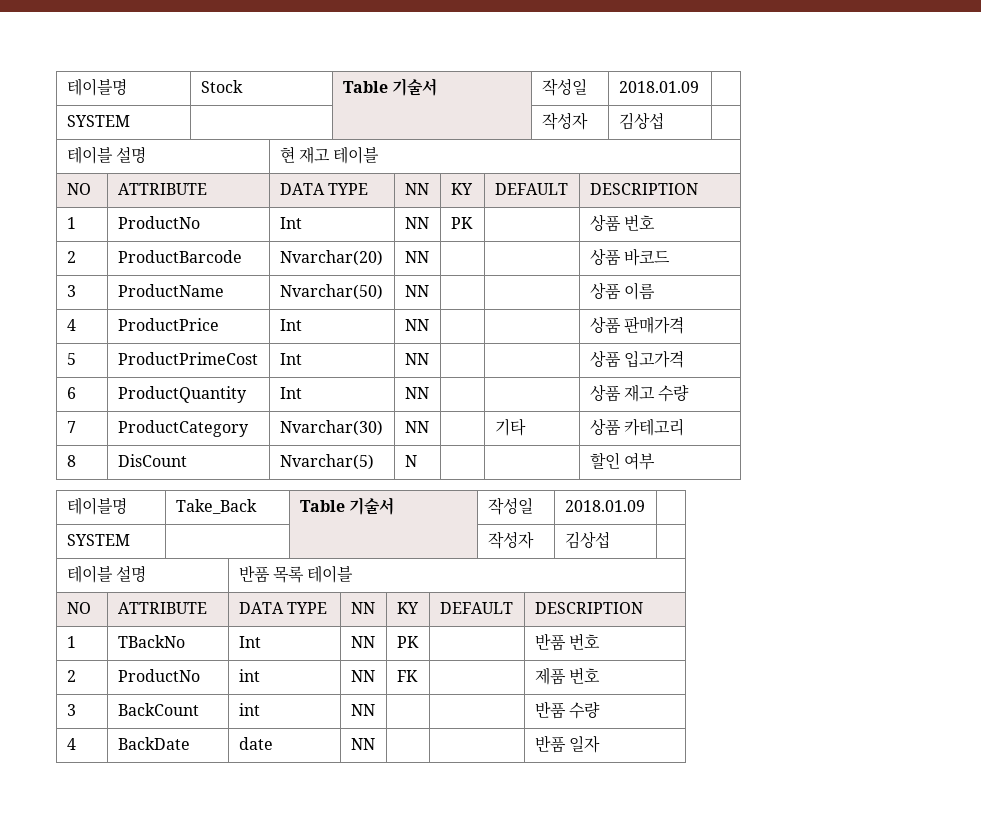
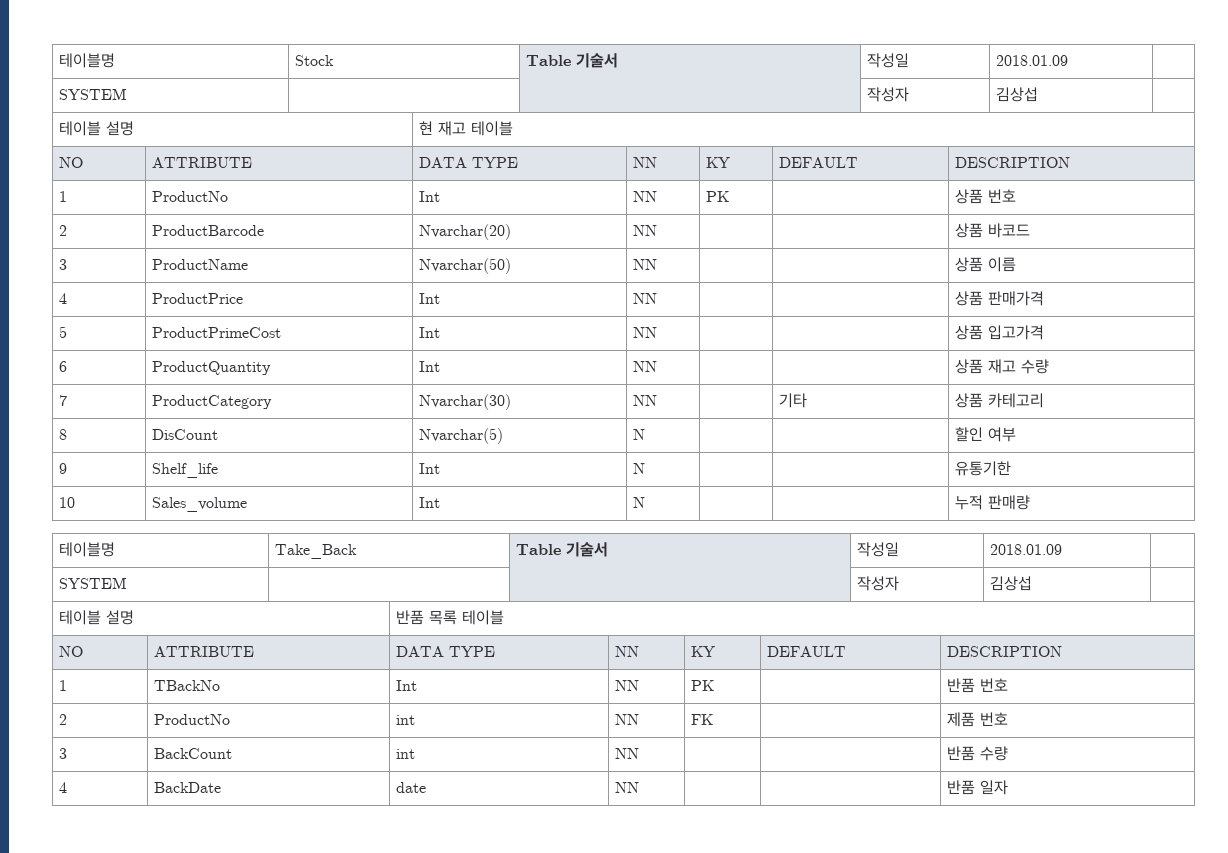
+ 9 | Shelf_life | Int | N | | | 유통기한
+ 10 | Sales_volume | Int | N | | | 누적 판매량

